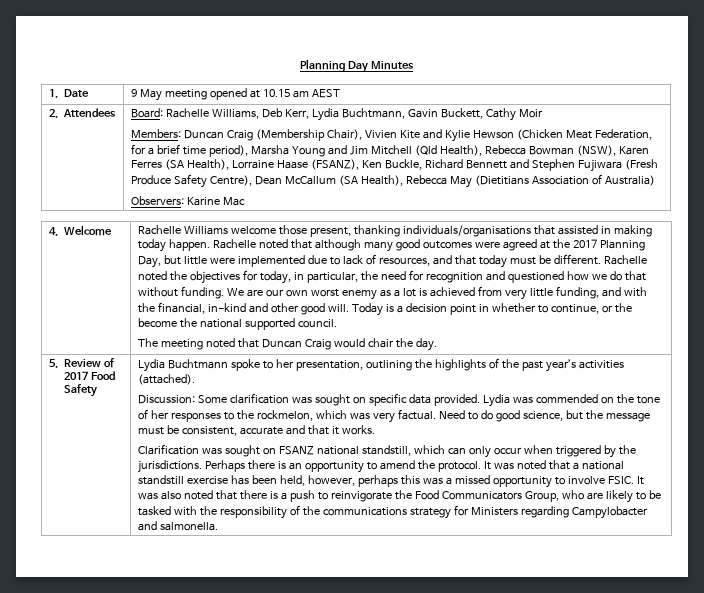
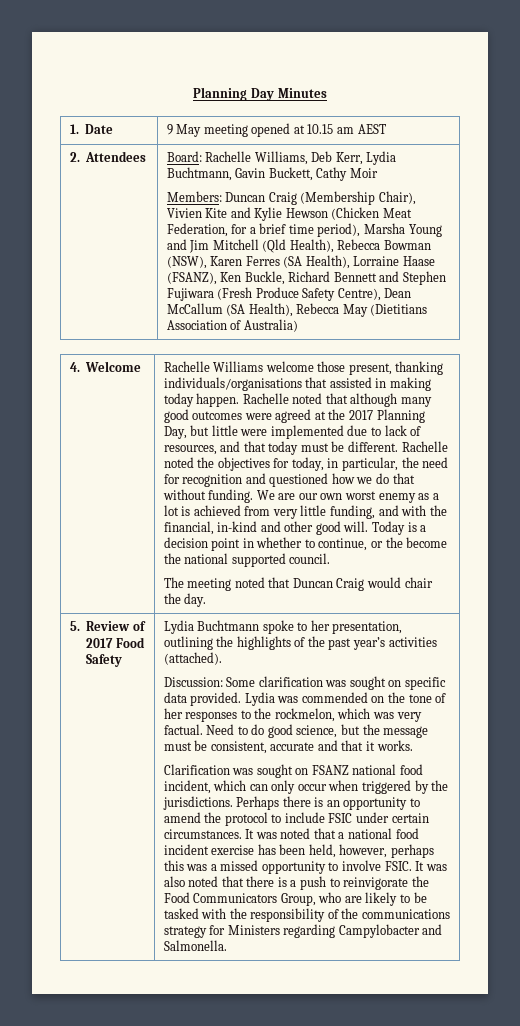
- Observers: Karine Mac
- Clarification was sought on FSANZ national standstill, which can only occur when triggered by the jurisdictions.
+ Clarification was sought on FSANZ national food incident, which can only occur when triggered by the jurisdictions.
- Perhaps there is an opportunity to amend the protocol.
+ Perhaps there is an opportunity to amend the protocol to include FSIC under certain circumstances.
- It was noted that a national standstill exercise has been held, however, perhaps this was a missed opportunity to involve FSIC.
+ It was noted that a national food incident exercise has been held, however, perhaps this was a missed opportunity to involve FSIC.
- It was also noted that there is a push to reinvigorate the Food Communicators Group, who are likely to be tasked with the responsibility of the communications strategy for Ministers regarding Campylobacter and salmonella.
+ It was also noted that there is a push to reinvigorate the Food Communicators Group, who are likely to be tasked with the responsibility of the communications strategy for Ministers regarding Campylobacter and Salmonella.

